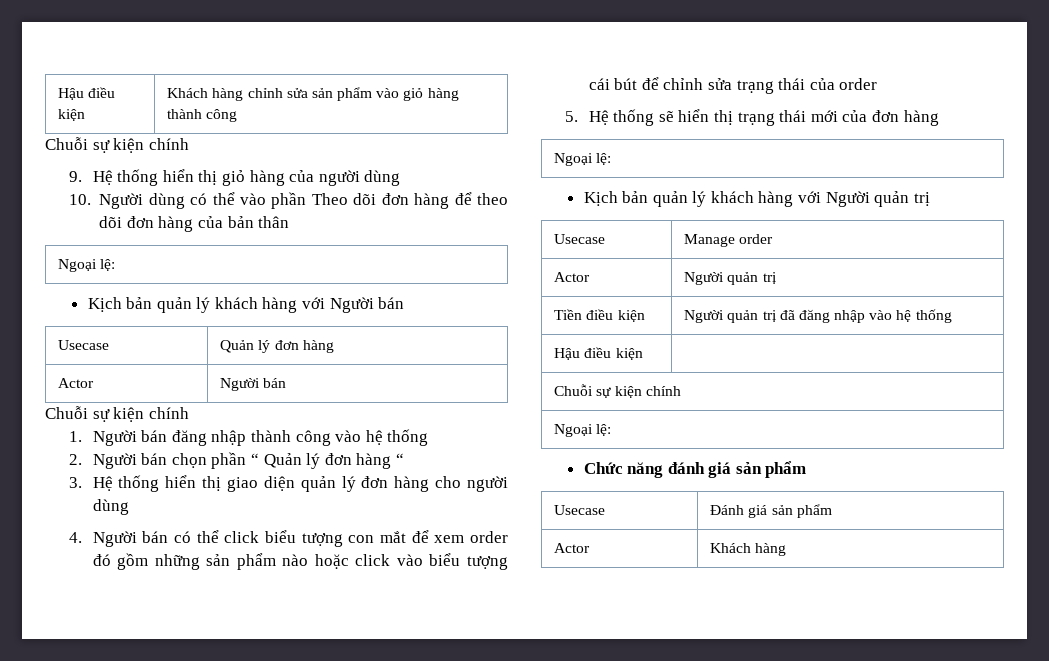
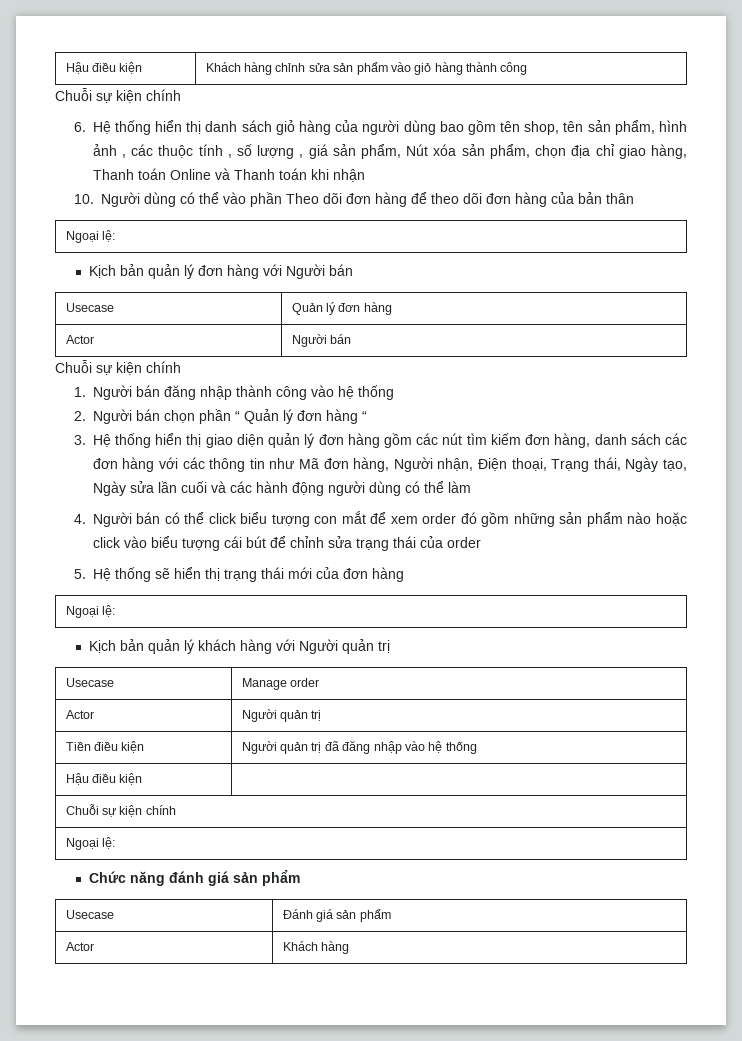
- 9. Hệ thống hiển thị giỏ hàng của người dùng
+ 6. Hệ thống hiển thị danh sách giỏ hàng của người dùng bao gồm tên shop, tên sản phẩm, hình ảnh , các thuộc tính , số lượng , giá sản phẩm, Nút xóa sản phẩm, chọn địa chỉ giao hàng, Thanh toán Online và Thanh toán khi nhận
- Kịch bản quản lý khách hàng với Người bán
+ Kịch bản quản lý đơn hàng với Người bán
- 3. Hệ thống hiển thị giao diện quản lý đơn hàng cho người dùng
+ 3. Hệ thống hiển thị giao diện quản lý đơn hàng gồm các nút tìm kiếm đơn hàng, danh sách các đơn hàng với các thông tin như Mã đơn hàng, Người nhận, Điện thoại, Trạng thái, Ngày tạo, Ngày sửa lần cuối và các hành động người dùng có thể làm

